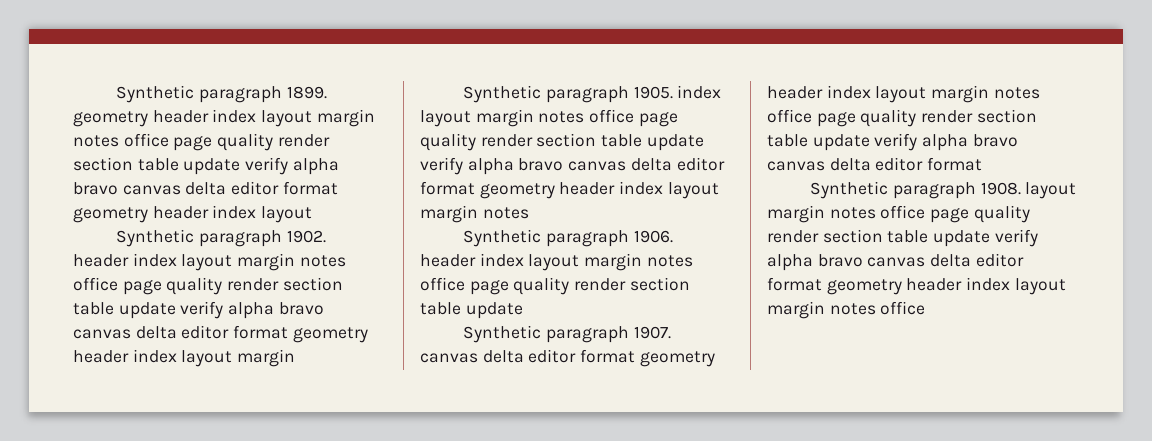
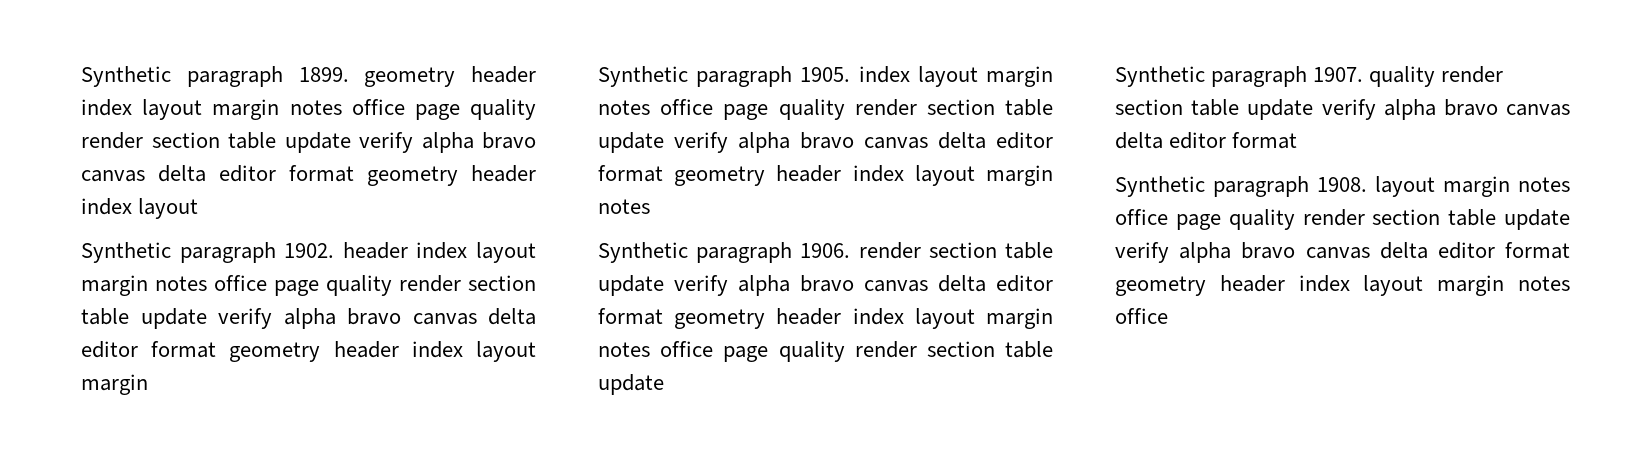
- Synthetic paragraph 1906. header index layout margin notes office page quality render section table update
+ Synthetic paragraph 1906. render section table update verify alpha bravo canvas delta editor format geometry header index layout margin notes office page quality render section table update
- Synthetic paragraph 1907. canvas delta editor format geometry header index layout margin notes office page quality render section table update verify alpha bravo canvas delta editor format
+ Synthetic paragraph 1907. quality render section table update verify alpha bravo canvas delta editor format

